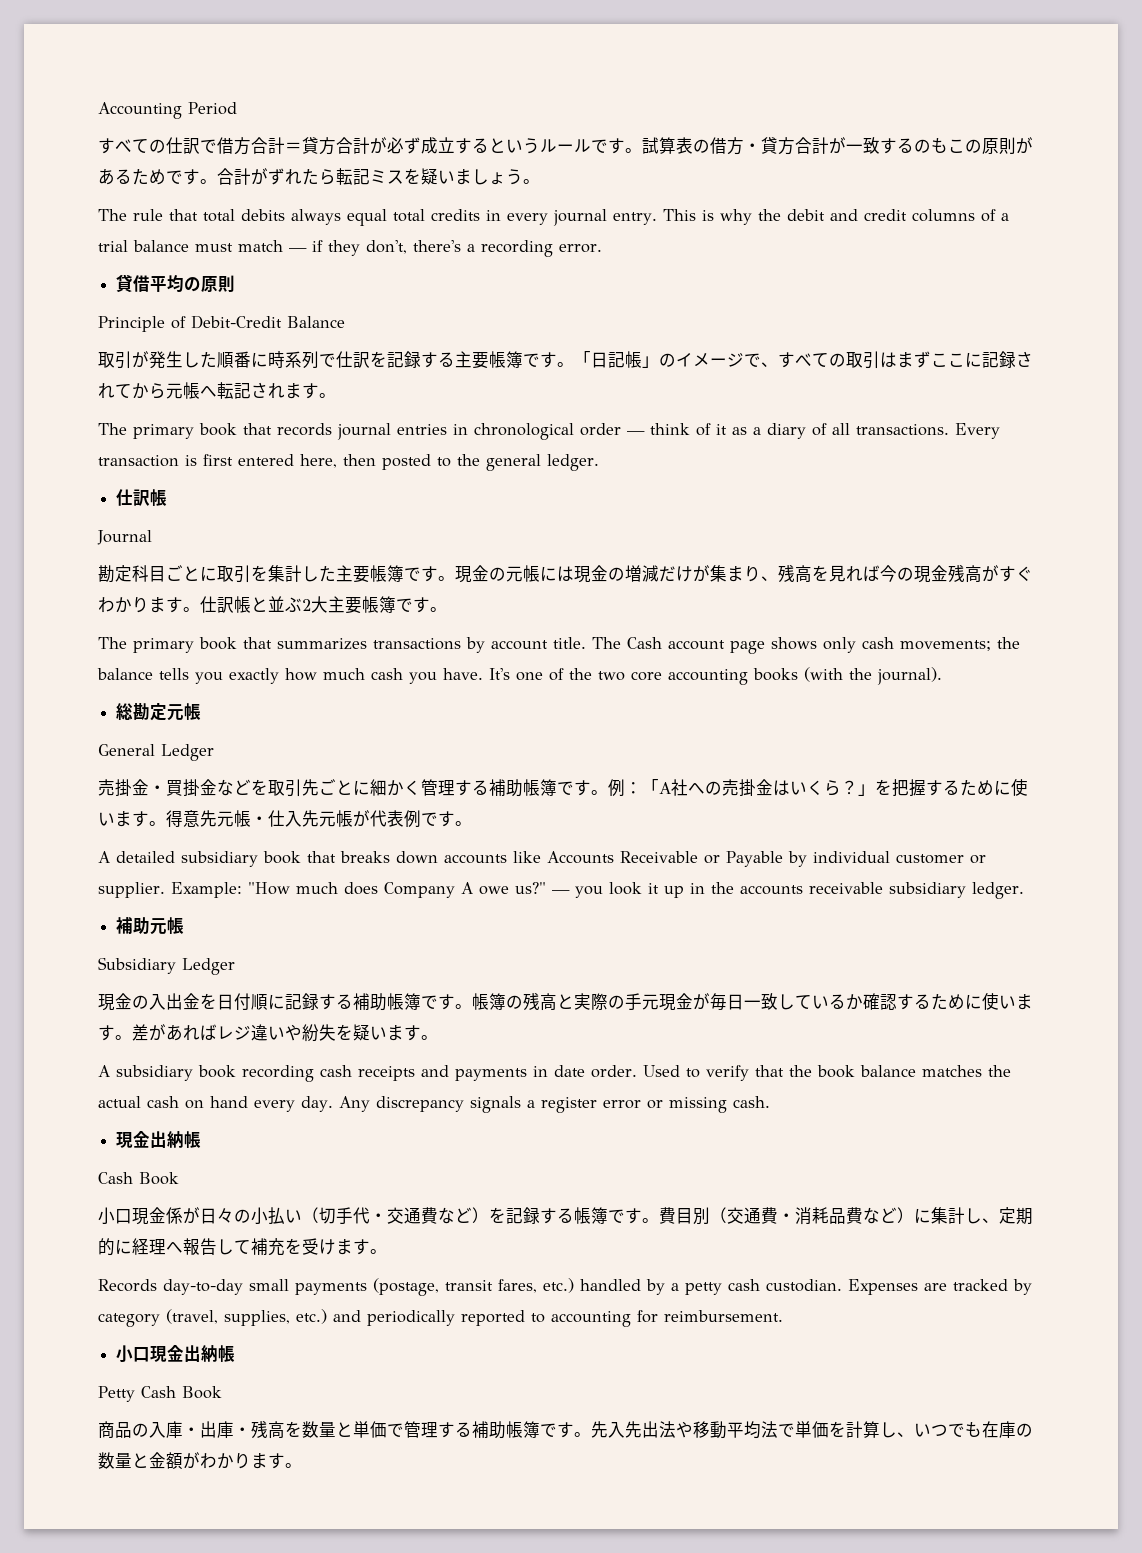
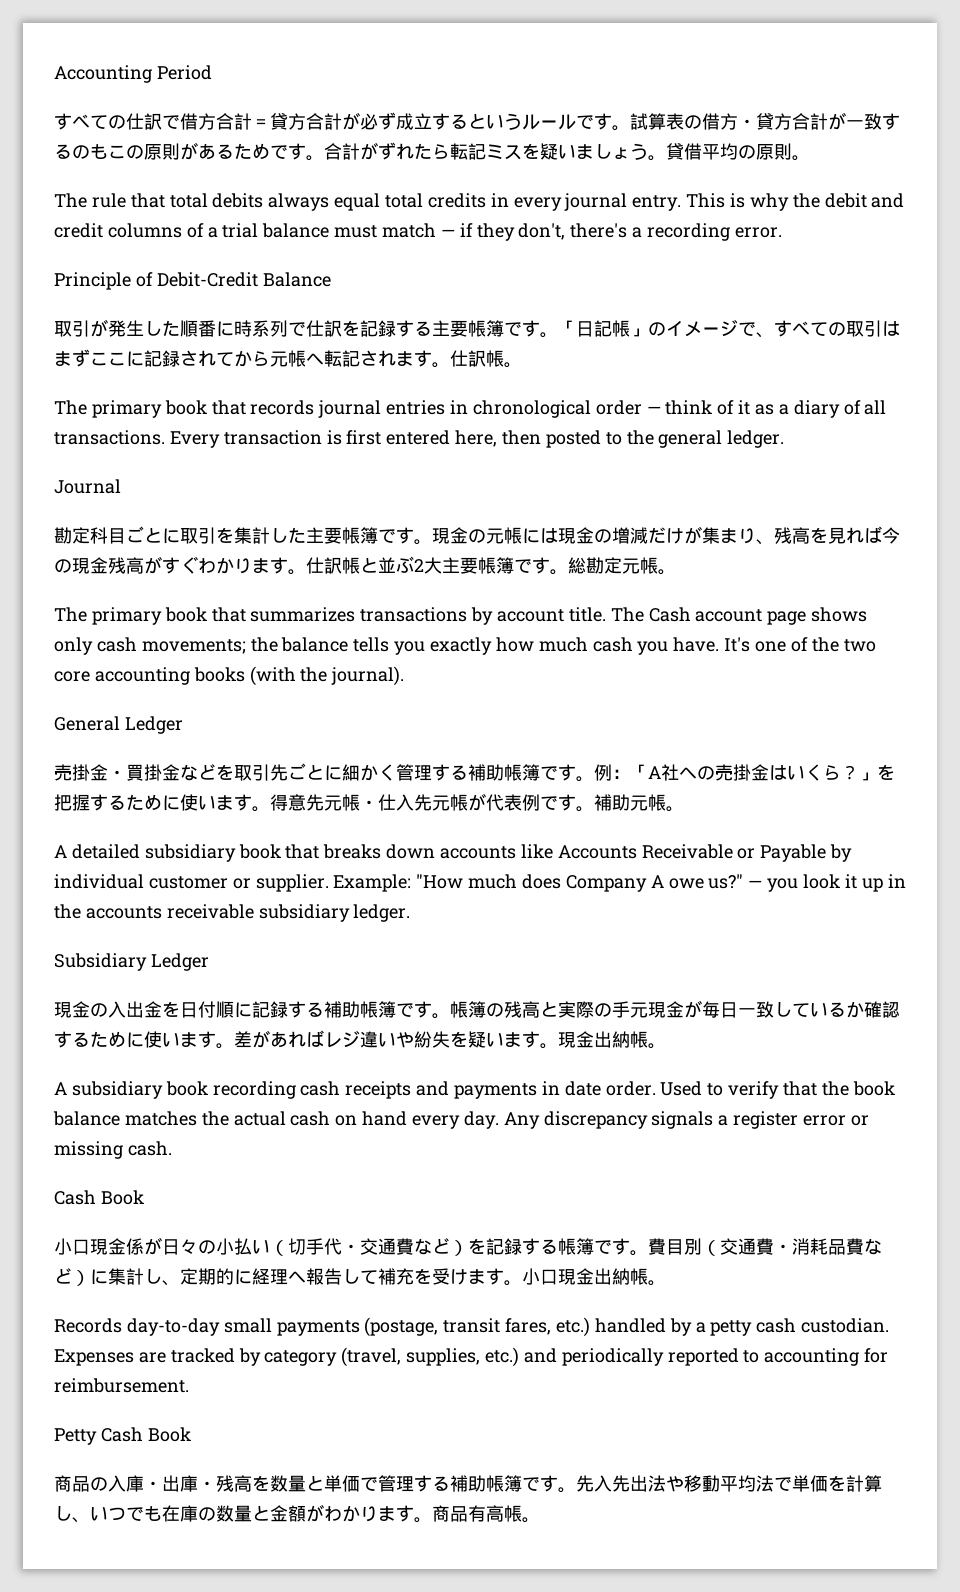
+ 貸借平均の原則。
- 貸借平均の原則
+ 仕訳帳。
  Every transaction is first entered here, then posted to the general ledger.
- 仕訳帳
+ 総勘定元帳。
- 総勘定元帳
+ 補助元帳。
- 補助元帳
- 差があればレジ違いや紛失を疑います。
+ 差があればレジ違いや紛失を疑います。現金出納帳。
  Any discrepancy signals a register error or missing cash.
- 現金出納帳
+ 小口現金出納帳。
- 小口現金出納帳
+ 商品有高帳。

